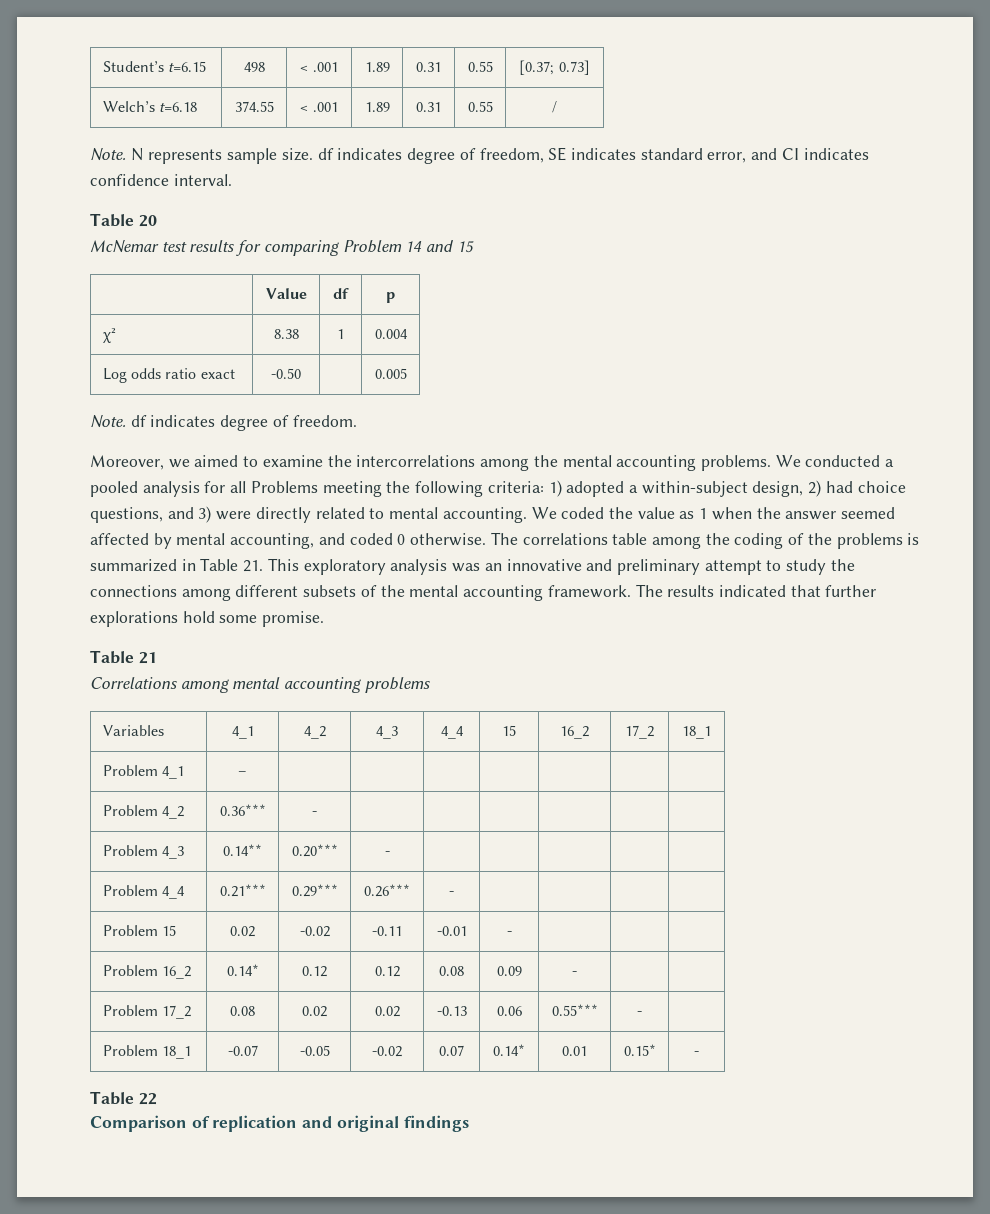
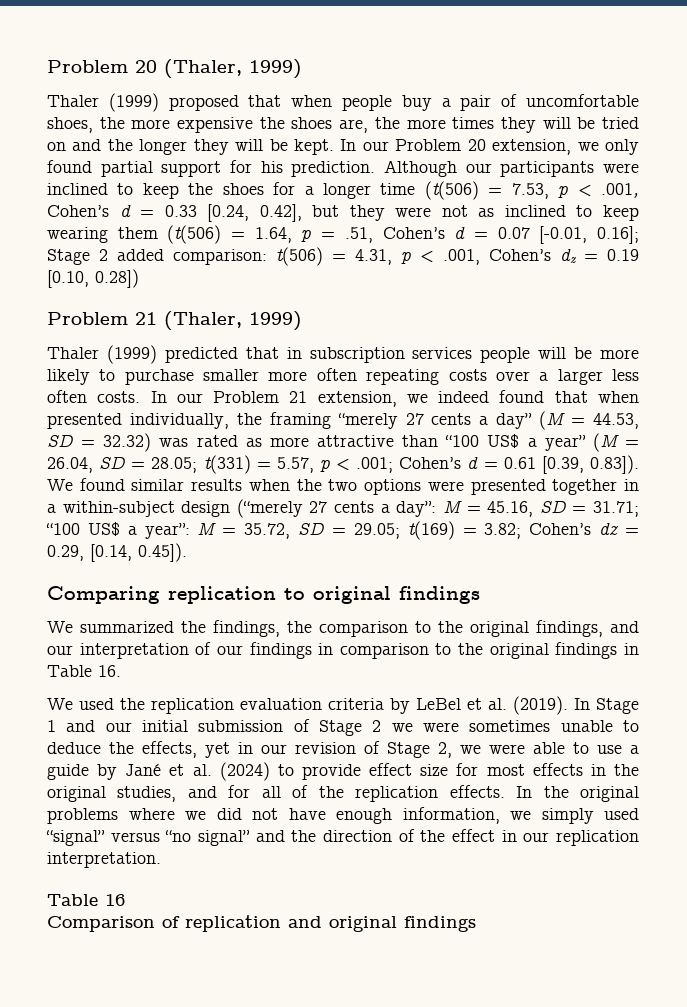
- Student’s t=6.15 | 498 | < .001 | 1.89 | 0.31 | 0.55 | [0.37; 0.73]
- Welch’s t=6.18 | 374.55 | < .001 | 1.89 | 0.31 | 0.55 | /
- Note. N represents sample size. df indicates degree of freedom, SE indicates standard error, and CI indicates confidence interval.
- Table 20
- McNemar test results for comparing Problem 14 and 15
- | Value | df | p
- χ² | 8.38 | 1 | 0.004
- Log odds ratio exact | -0.50 | | 0.005
- Note. df indicates degree of freedom.
- Moreover, we aimed to examine the intercorrelations among the mental accounting problems. We conducted a pooled analysis for all Problems meeting the following criteria: 1) adopted a within-subject design, 2) had choice questions, and 3) were directly related to mental accounting. We coded the value as 1 when the answer seemed affected by mental accounting, and coded 0 otherwise. The correlations table among the coding of the problems is summarized in Table 21. This exploratory analysis was an innovative and preliminary attempt to study the connections among different subsets of the mental accounting framework. The results indicated that further explorations hold some promise.
- Table 21
- Correlations among mental accounting problems
- Variables | 4_1 | 4_2 | 4_3 | 4_4 | 15 | 16_2 | 17_2 | 18_1
- Problem 4_1 | – | | | | | | |
- Problem 4_2 | 0.36*** | - | | | | | |
- Problem 4_3 | 0.14** | 0.20*** | - | | | | |
- Problem 4_4 | 0.21*** | 0.29*** | 0.26*** | - | | | |
- Problem 15 | 0.02 | -0.02 | -0.11 | -0.01 | - | | |
- Problem 16_2 | 0.14* | 0.12 | 0.12 | 0.08 | 0.09 | - | |
- Problem 17_2 | 0.08 | 0.02 | 0.02 | -0.13 | 0.06 | 0.55*** | - |
- Problem 18_1 | -0.07 | -0.05 | -0.02 | 0.07 | 0.14* | 0.01 | 0.15* | -
- Table 22
+ Problem 20 (Thaler, 1999)
+ Thaler (1999) proposed that when people buy a pair of uncomfortable shoes, the more expensive the shoes are, the more times they will be tried on and the longer they will be kept. In our Problem 20 extension, we only found partial support for his prediction. Although our participants were inclined to keep the shoes for a longer time (t(506) = 7.53, p < .001, Cohen’s d = 0.33 [0.24, 0.42], but they were not as inclined to keep wearing them (t(506) = 1.64, p = .51, Cohen’s d = 0.07 [-0.01, 0.16]; Stage 2 added comparison: t(506) = 4.31, p < .001, Cohen’s dz = 0.19 [0.10, 0.28])
+ Problem 21 (Thaler, 1999)
+ Thaler (1999) predicted that in subscription services people will be more likely to purchase smaller more often repeating costs over a larger less often costs. In our Problem 21 extension, we indeed found that when presented individually, the framing “merely 27 cents a day” (M = 44.53, SD = 32.32) was rated as more attractive than “100 US$ a year” (M = 26.04, SD = 28.05; t(331) = 5.57, p < .001; Cohen’s d = 0.61 [0.39, 0.83]). We found similar results when the two options were presented together in a within-subject design (“merely 27 cents a day”: M = 45.16, SD = 31.71; “100 US$ a year”: M = 35.72, SD = 29.05; t(169) = 3.82; Cohen’s dz = 0.29, [0.14, 0.45]).
+ Comparing replication to original findings
+ We summarized the findings, the comparison to the original findings, and our interpretation of our findings in comparison to the original findings in Table 16.
+ We used the replication evaluation criteria by LeBel et al. (2019). In Stage 1 and our initial submission of Stage 2 we were sometimes unable to deduce the effects, yet in our revision of Stage 2, we were able to use a guide by Jané et al. (2024) to provide effect size for most effects in the original studies, and for all of the replication effects. In the original problems where we did not have enough information, we simply used “signal” versus “no signal” and the direction of the effect in our replication interpretation.
+ Table 16

